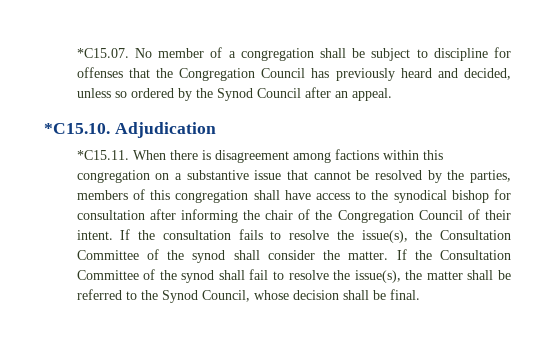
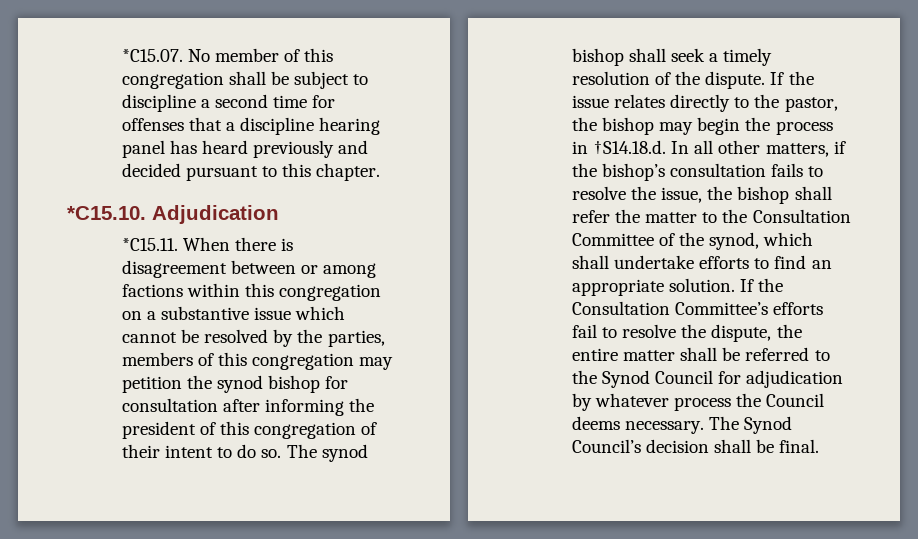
- *C15.07. No member of a congregation shall be subject to discipline for offenses that the Congregation Council has previously heard and decided, unless so ordered by the Synod Council after an appeal.
+ *C15.07. No member of this congregation shall be subject to discipline a second time for offenses that a discipline hearing panel has heard previously and decided pursuant to this chapter.
- *C15.11. When there is disagreement among factions within this congregation on a substantive issue that cannot be resolved by the parties, members of this congregation shall have access to the synodical bishop for consultation after informing the chair of the Congregation Council of their intent. If the consultation fails to resolve the issue(s), the Consultation Committee of the synod shall consider the matter. If the Consultation Committee of the synod shall fail to resolve the issue(s), the matter shall be referred to the Synod Council, whose decision shall be final.
+ *C15.11. When there is disagreement between or among factions within this congregation on a substantive issue which cannot be resolved by the parties, members of this congregation may petition the synod bishop for consultation after informing the president of this congregation of their intent to do so. The synod bishop shall seek a timely resolution of the dispute. If the issue relates directly to the pastor, the bishop may begin the process in †S14.18.d. In all other matters, if the bishop’s consultation fails to resolve the issue, the bishop shall refer the matter to the Consultation Committee of the synod, which shall undertake efforts to find an appropriate solution. If the Consultation Committee’s efforts fail to resolve the dispute, the entire matter shall be referred to the Synod Council for adjudication by whatever process the Council deems necessary. The Synod Council’s decision shall be final.

